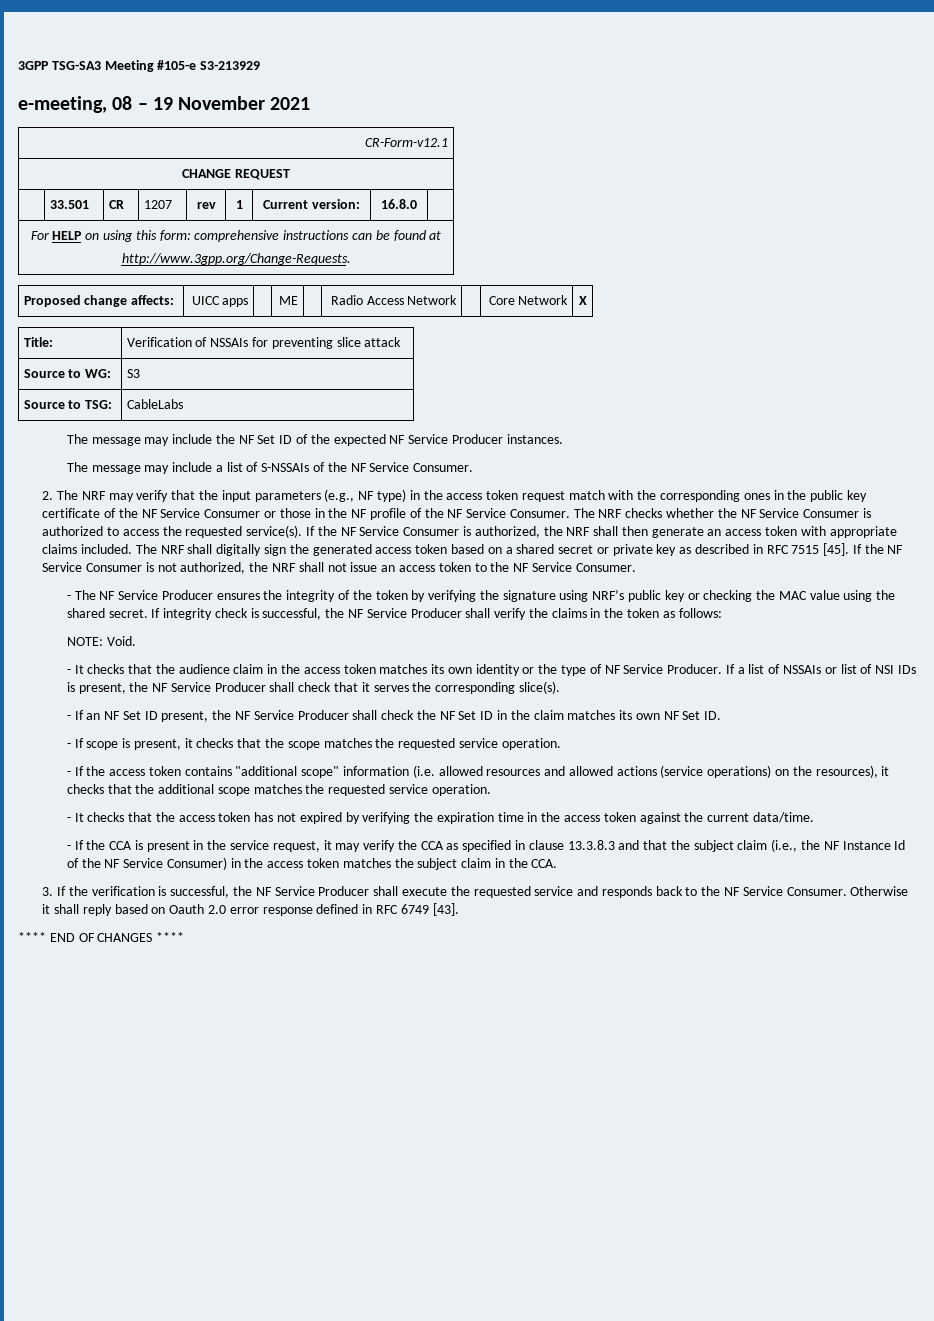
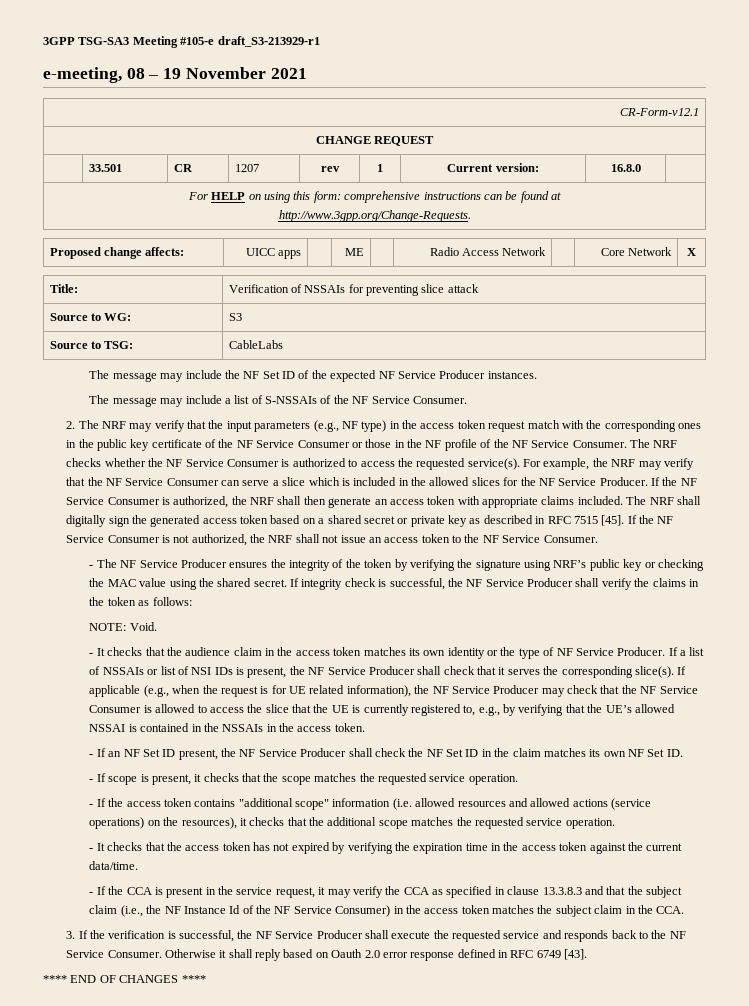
- 3GPP TSG-SA3 Meeting #105-e S3-213929
+ 3GPP TSG-SA3 Meeting #105-e draft_S3-213929-r1
+ For example, the NRF may verify that the NF Service Consumer can serve a slice which is included in the allowed slices for the NF Service Producer.
+ If applicable (e.g., when the request is for UE related information), the NF Service Producer may check that the NF Service Consumer is allowed to access the slice that the UE is currently registered to, e.g., by verifying that the UE’s allowed NSSAI is contained in the NSSAIs in the access token.

